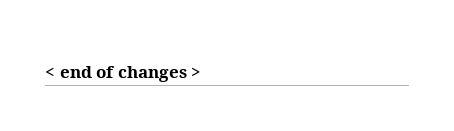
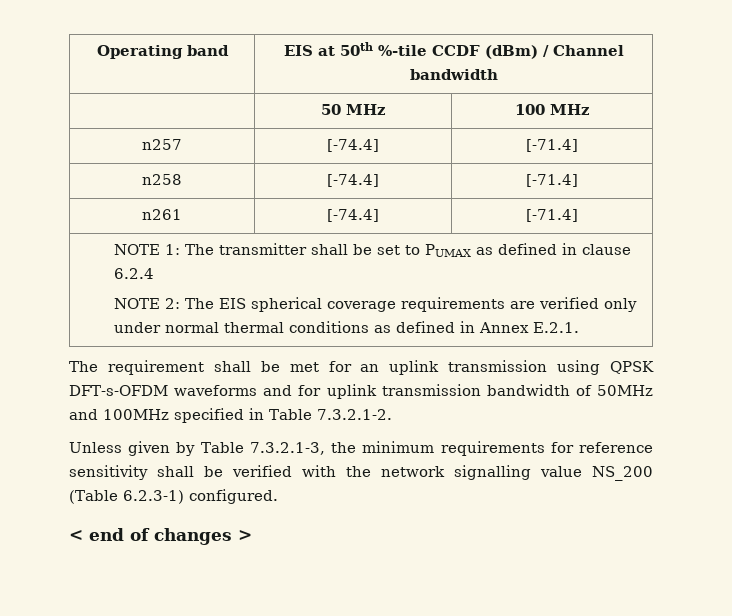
+ Operating band | EIS at 50th %-tile CCDF (dBm) / Channel bandwidth
+ | 50 MHz | 100 MHz
+ n257 | [-74.4] | [-71.4]
+ n258 | [-74.4] | [-71.4]
+ n261 | [-74.4] | [-71.4]
+ NOTE 1: The transmitter shall be set to PUMAX as defined in clause 6.2.4
+ NOTE 2: The EIS spherical coverage requirements are verified only under normal thermal conditions as defined in Annex E.2.1.
+ The requirement shall be met for an uplink transmission using QPSK DFT-s-OFDM waveforms and for uplink transmission bandwidth of 50MHz and 100MHz specified in Table 7.3.2.1-2.
+ Unless given by Table 7.3.2.1-3, the minimum requirements for reference sensitivity shall be verified with the network signalling value NS_200 (Table 6.2.3-1) configured.

